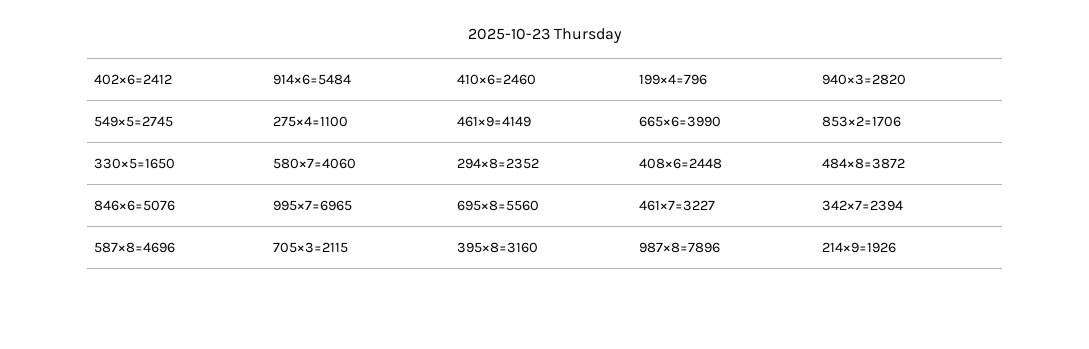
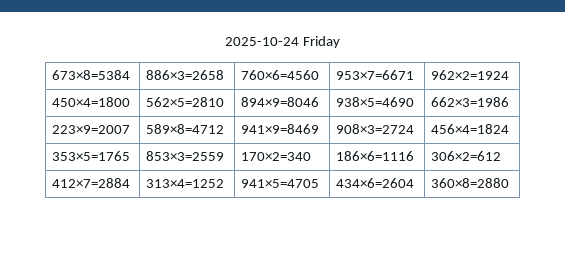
- 2025-10-23 Thursday
- 402×6=2412 | 914×6=5484 | 410×6=2460 | 199×4=796 | 940×3=2820
- 549×5=2745 | 275×4=1100 | 461×9=4149 | 665×6=3990 | 853×2=1706
- 330×5=1650 | 580×7=4060 | 294×8=2352 | 408×6=2448 | 484×8=3872
- 846×6=5076 | 995×7=6965 | 695×8=5560 | 461×7=3227 | 342×7=2394
- 587×8=4696 | 705×3=2115 | 395×8=3160 | 987×8=7896 | 214×9=1926
+ 2025-10-24 Friday
+ 673×8=5384 | 886×3=2658 | 760×6=4560 | 953×7=6671 | 962×2=1924
+ 450×4=1800 | 562×5=2810 | 894×9=8046 | 938×5=4690 | 662×3=1986
+ 223×9=2007 | 589×8=4712 | 941×9=8469 | 908×3=2724 | 456×4=1824
+ 353×5=1765 | 853×3=2559 | 170×2=340 | 186×6=1116 | 306×2=612
+ 412×7=2884 | 313×4=1252 | 941×5=4705 | 434×6=2604 | 360×8=2880

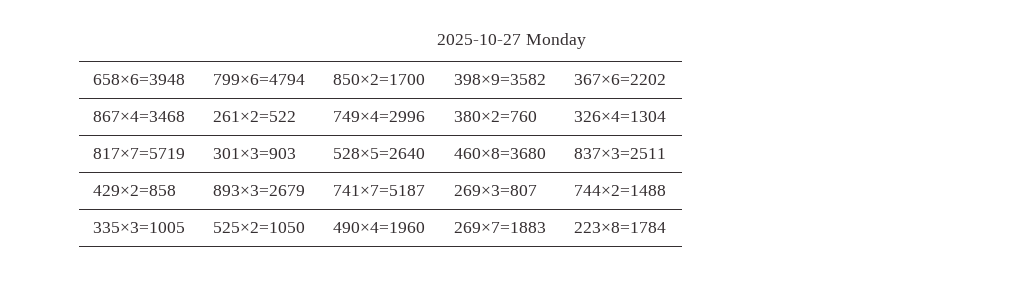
- 2025-10-24 Friday
- 673×8=5384 | 886×3=2658 | 760×6=4560 | 953×7=6671 | 962×2=1924
- 450×4=1800 | 562×5=2810 | 894×9=8046 | 938×5=4690 | 662×3=1986
- 223×9=2007 | 589×8=4712 | 941×9=8469 | 908×3=2724 | 456×4=1824
- 353×5=1765 | 853×3=2559 | 170×2=340 | 186×6=1116 | 306×2=612
- 412×7=2884 | 313×4=1252 | 941×5=4705 | 434×6=2604 | 360×8=2880
+ 2025-10-27 Monday
+ 658×6=3948 | 799×6=4794 | 850×2=1700 | 398×9=3582 | 367×6=2202
+ 867×4=3468 | 261×2=522 | 749×4=2996 | 380×2=760 | 326×4=1304
+ 817×7=5719 | 301×3=903 | 528×5=2640 | 460×8=3680 | 837×3=2511
+ 429×2=858 | 893×3=2679 | 741×7=5187 | 269×3=807 | 744×2=1488
+ 335×3=1005 | 525×2=1050 | 490×4=1960 | 269×7=1883 | 223×8=1784

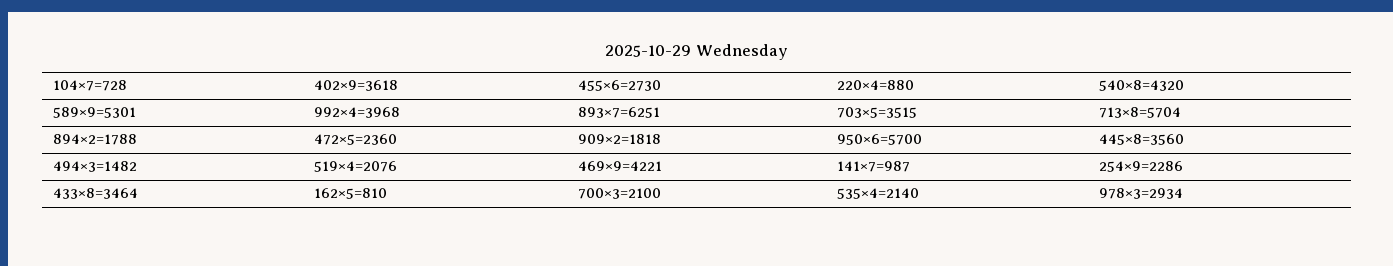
- 2025-10-27 Monday
- 658×6=3948 | 799×6=4794 | 850×2=1700 | 398×9=3582 | 367×6=2202
- 867×4=3468 | 261×2=522 | 749×4=2996 | 380×2=760 | 326×4=1304
- 817×7=5719 | 301×3=903 | 528×5=2640 | 460×8=3680 | 837×3=2511
- 429×2=858 | 893×3=2679 | 741×7=5187 | 269×3=807 | 744×2=1488
- 335×3=1005 | 525×2=1050 | 490×4=1960 | 269×7=1883 | 223×8=1784
+ 2025-10-29 Wednesday
+ 104×7=728 | 402×9=3618 | 455×6=2730 | 220×4=880 | 540×8=4320
+ 589×9=5301 | 992×4=3968 | 893×7=6251 | 703×5=3515 | 713×8=5704
+ 894×2=1788 | 472×5=2360 | 909×2=1818 | 950×6=5700 | 445×8=3560
+ 494×3=1482 | 519×4=2076 | 469×9=4221 | 141×7=987 | 254×9=2286
+ 433×8=3464 | 162×5=810 | 700×3=2100 | 535×4=2140 | 978×3=2934

